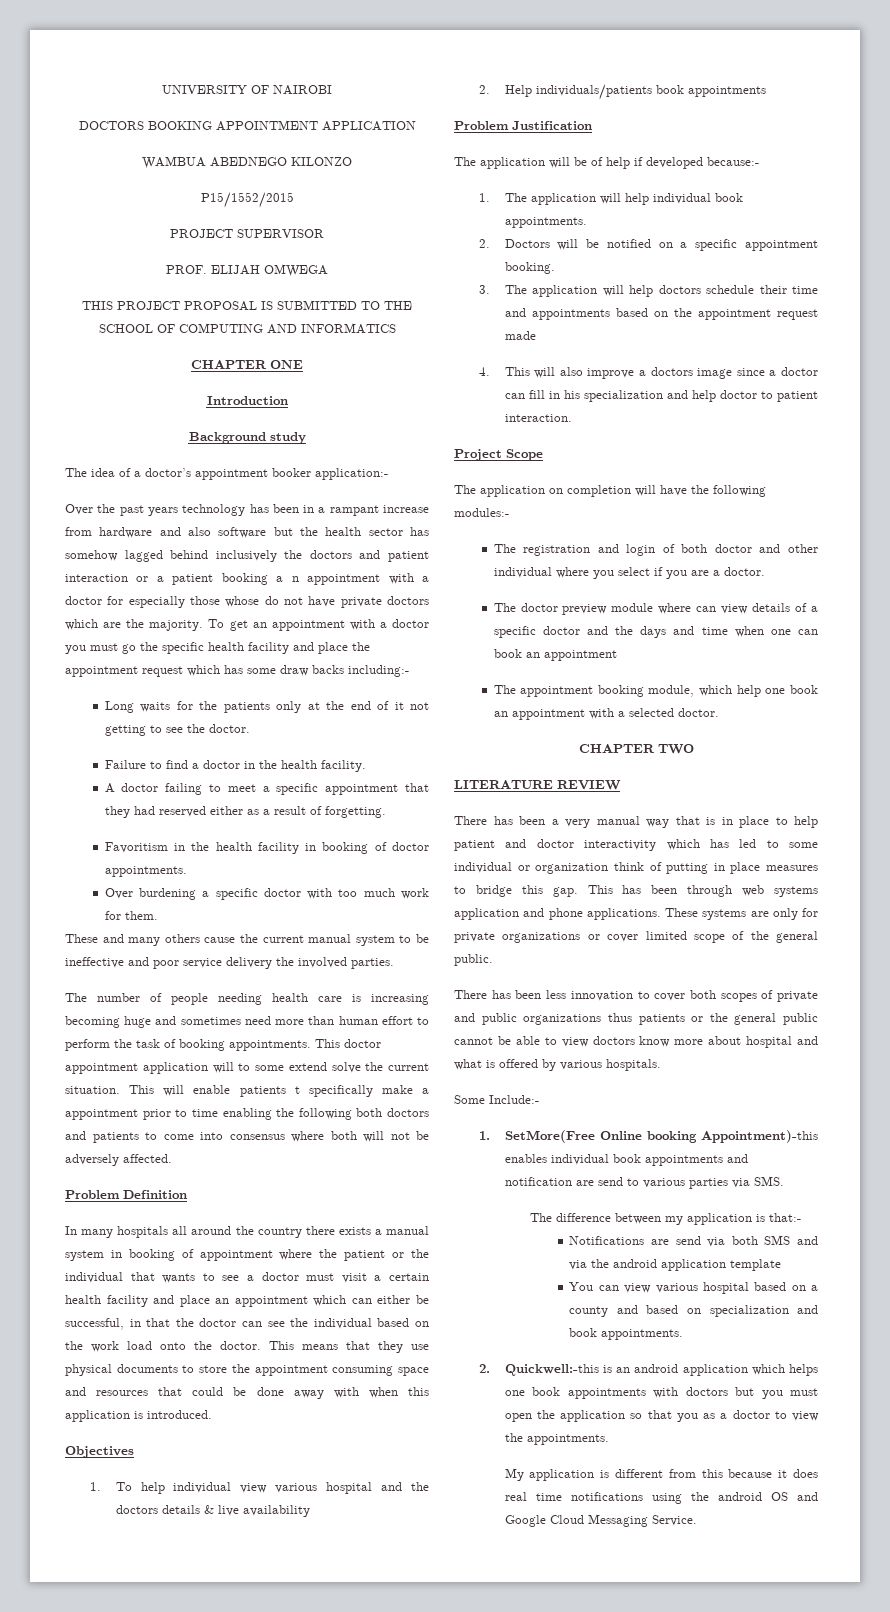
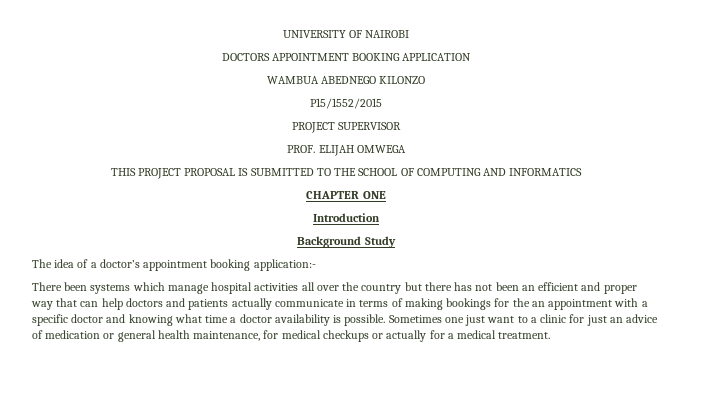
- DOCTORS BOOKING APPOINTMENT APPLICATION
+ DOCTORS APPOINTMENT BOOKING APPLICATION
- Background study
+ Background Study
- The idea of a doctor’s appointment booker application:-
+ The idea of a doctor’s appointment booking application:-
- Over the past years technology has been in a rampant increase from hardware and also software but the health sector has somehow lagged behind inclusively the doctors and patient interaction or a patient booking a n appointment with a doctor for especially those whose do not have private doctors which are the majority. To get an appointment with a doctor you must go the specific health facility and place the appointment request which has some draw backs including:-
- Long waits for the patients only at the end of it not getting to see the doctor.
- Failure to find a doctor in the health facility.
- A doctor failing to meet a specific appointment that they had reserved either as a result of forgetting.
- Favoritism in the health facility in booking of doctor appointments.
- Over burdening a specific doctor with too much work for them.
- These and many others cause the current manual system to be ineffective and poor service delivery the involved parties.
- The number of people needing health care is increasing becoming huge and sometimes need more than human effort to perform the task of booking appointments. This doctor appointment application will to some extend solve the current situation. This will enable patients t specifically make a appointment prior to time enabling the following both doctors and patients to come into consensus where both will not be adversely affected.
- Problem Definition
- In many hospitals all around the country there exists a manual system in booking of appointment where the patient or the individual that wants to see a doctor must visit a certain health facility and place an appointment which can either be successful, in that the doctor can see the individual based on the work load onto the doctor. This means that they use physical documents to store the appointment consuming space and resources that could be done away with when this application is introduced.
- Objectives
- 1. To help individual view various hospital and the doctors details & live availability
- 2. Help individuals/patients book appointments
- Problem Justification
- The application will be of help if developed because:-
- 1. The application will help individual book appointments.
- 2. Doctors will be notified on a specific appointment booking.
- 3. The application will help doctors schedule their time and appointments based on the appointment request made
- 4. This will also improve a doctors image since a doctor can fill in his specialization and help doctor to patient interaction.
- Project Scope
- The application on completion will have the following modules:-
- The registration and login of both doctor and other individual where you select if you are a doctor.
- The doctor preview module where can view details of a specific doctor and the days and time when one can book an appointment
- The appointment booking module, which help one book an appointment with a selected doctor.
- CHAPTER TWO
- LITERATURE REVIEW
- There has been a very manual way that is in place to help patient and doctor interactivity which has led to some individual or organization think of putting in place measures to bridge this gap. This has been through web systems application and phone applications. These systems are only for private organizations or cover limited scope of the general public.
- There has been less innovation to cover both scopes of private and public organizations thus patients or the general public cannot be able to view doctors know more about hospital and what is offered by various hospitals.
- Some Include:-
- 1. SetMore(Free Online booking Appointment)-this enables individual book appointments and notification are send to various parties via SMS.
- The difference between my application is that:-
- Notifications are send via both SMS and via the android application template
- You can view various hospital based on a county and based on specialization and book appointments.
- 2. Quickwell:-this is an android application which helps one book appointments with doctors but you must open the application so that you as a doctor to view the appointments.
- My application is different from this because it does real time notifications using the android OS and Google Cloud Messaging Service.
+ There been systems which manage hospital activities all over the country but there has not been an efficient and proper way that can help doctors and patients actually communicate in terms of making bookings for the an appointment with a specific doctor and knowing what time a doctor availability is possible. Sometimes one just want to a clinic for just an advice of medication or general health maintenance, for medical checkups or actually for a medical treatment.

